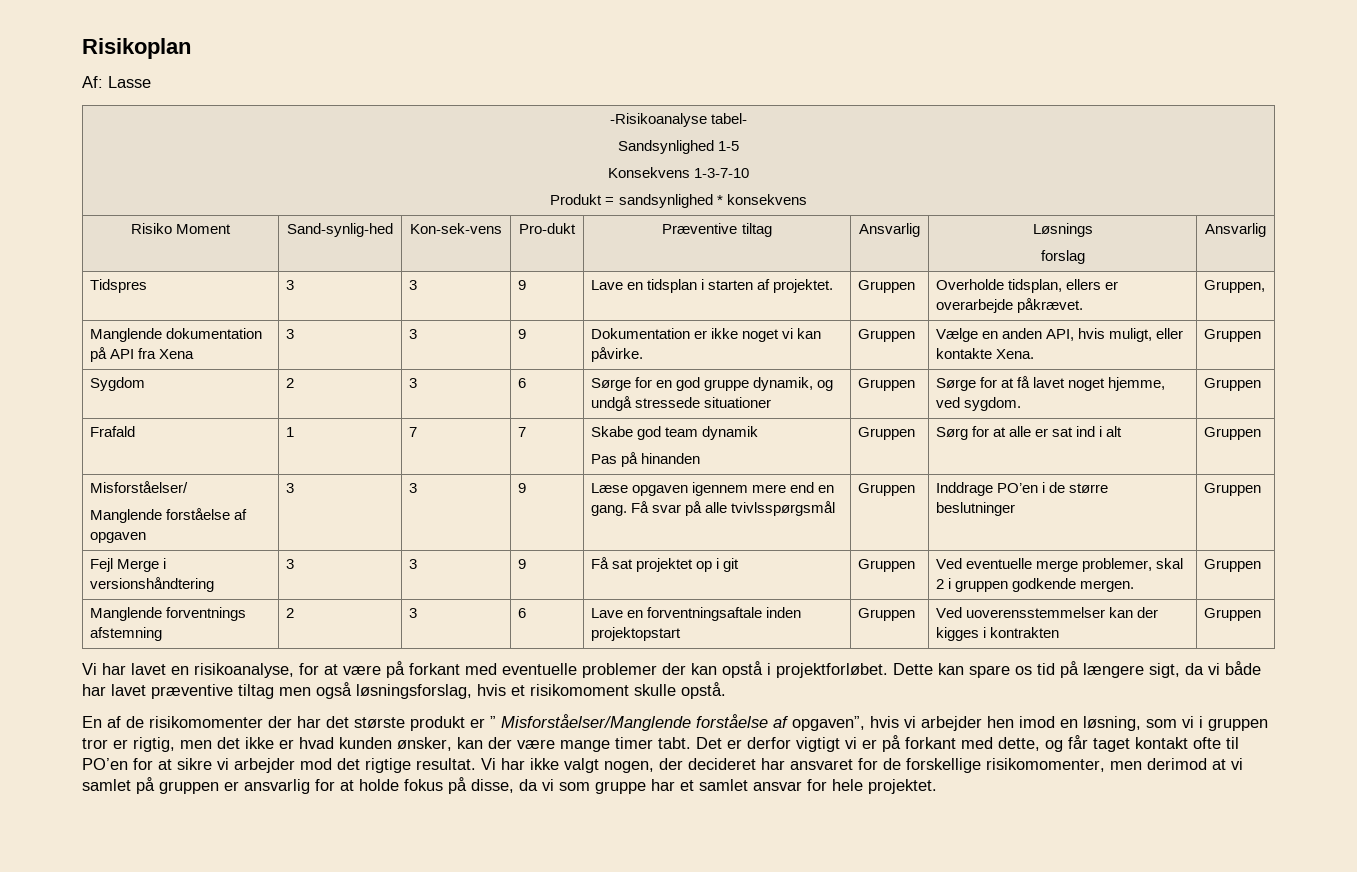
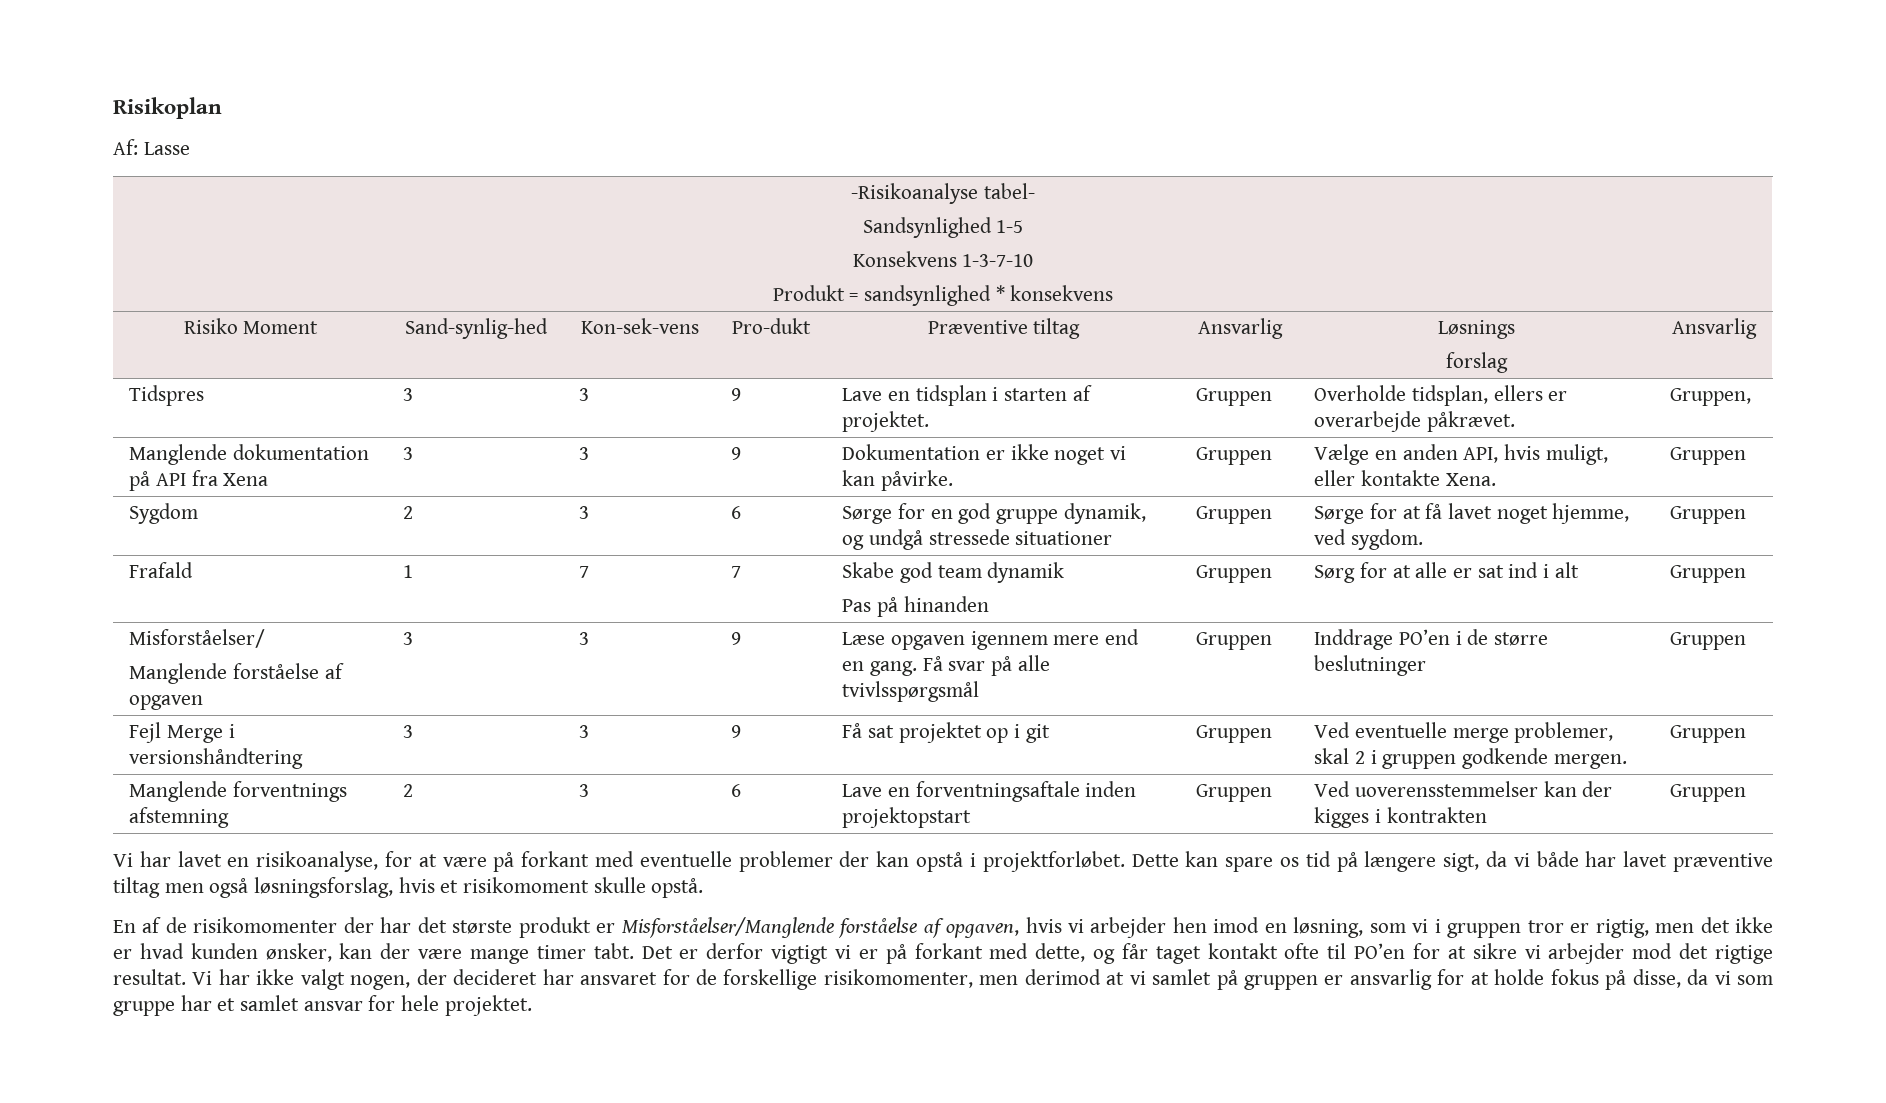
- En af de risikomomenter der har det største produkt er ” Misforståelser/Manglende forståelse af opgaven”, hvis vi arbejder hen imod en løsning, som vi i gruppen tror er rigtig, men det ikke er hvad kunden ønsker, kan der være mange timer tabt.
+ En af de risikomomenter der har det største produkt er Misforståelser/Manglende forståelse af opgaven, hvis vi arbejder hen imod en løsning, som vi i gruppen tror er rigtig, men det ikke er hvad kunden ønsker, kan der være mange timer tabt.

